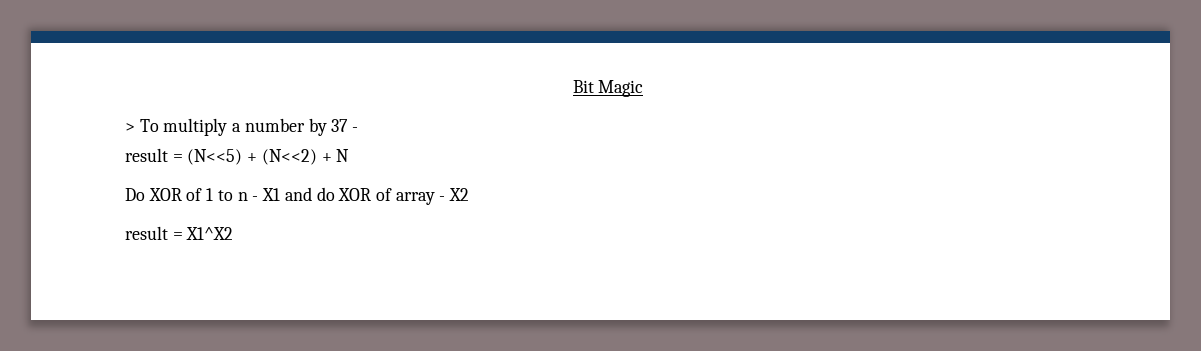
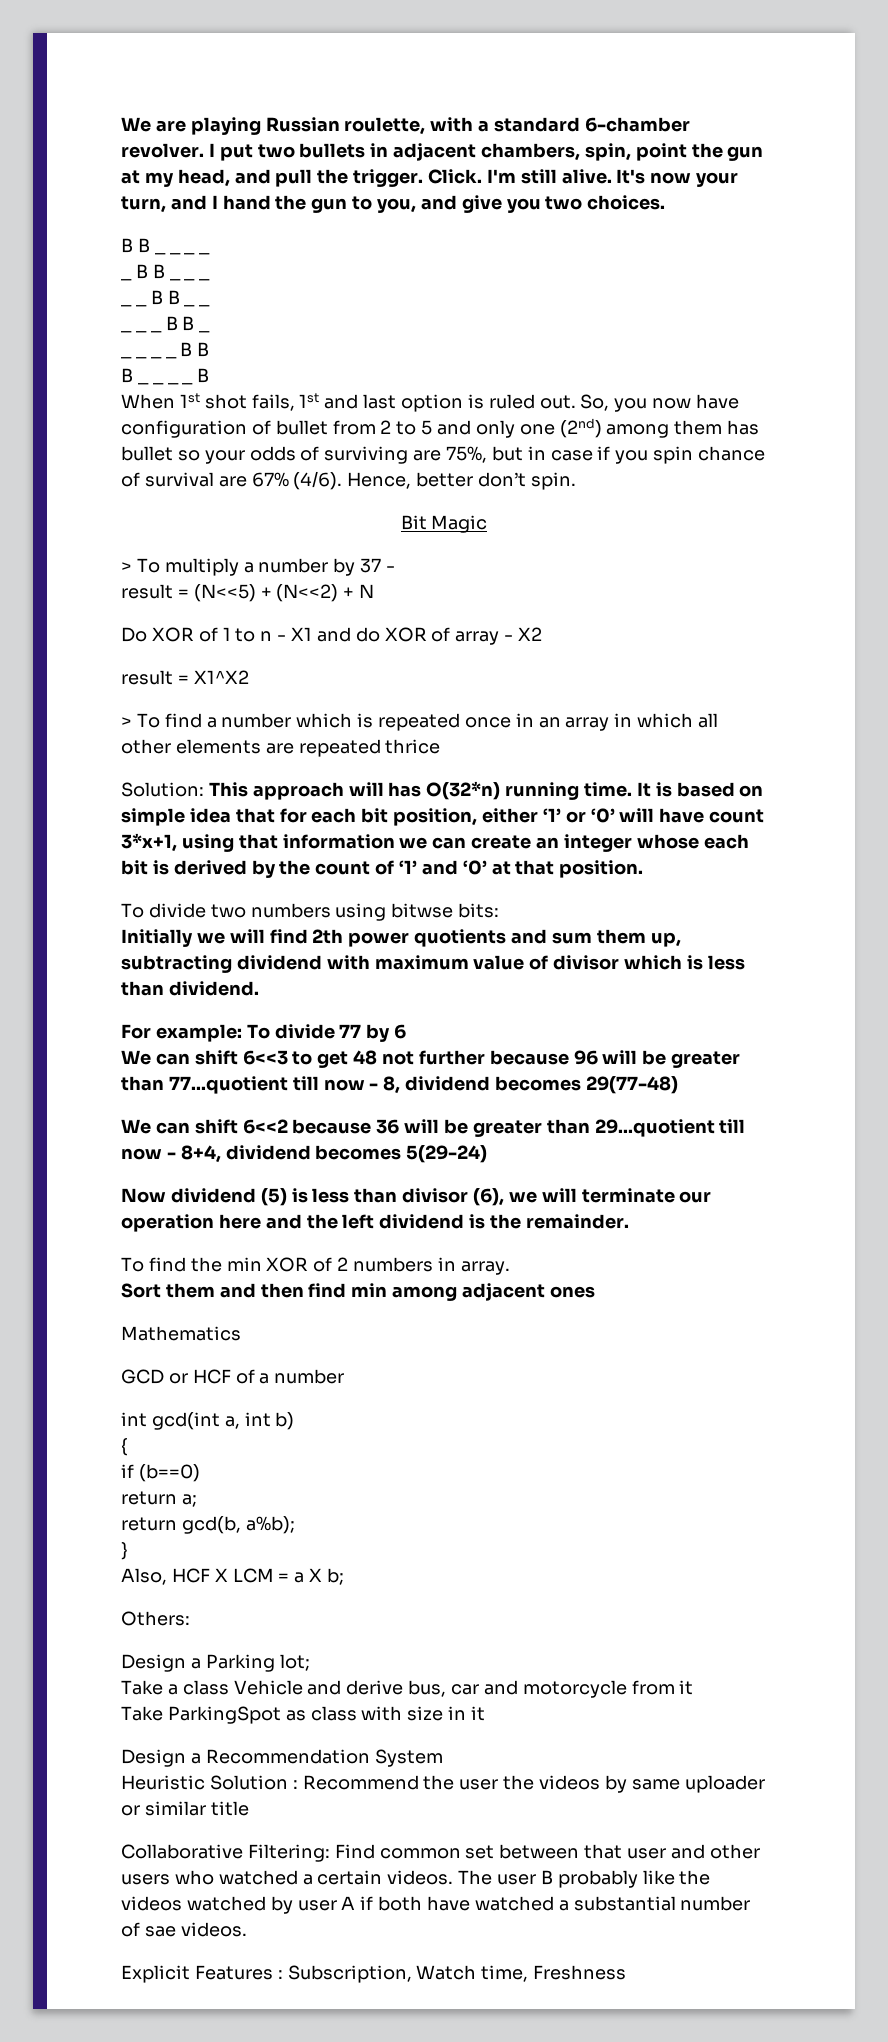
+ We are playing Russian roulette, with a standard 6-chamber revolver. I put two bullets in adjacent chambers, spin, point the gun at my head, and pull the trigger. Click. I'm still alive. It's now your turn, and I hand the gun to you, and give you two choices.
+ B B _ _ _ _
+ _ B B _ _ _
+ _ _ B B _ _
+ _ _ _ B B _
+ _ _ _ _ B B
+ B _ _ _ _ B
+ When 1st shot fails, 1st and last option is ruled out. So, you now have configuration of bullet from 2 to 5 and only one (2nd) among them has bullet so your odds of surviving are 75%, but in case if you spin chance of survival are 67% (4/6). Hence, better don’t spin.
+ > To find a number which is repeated once in an array in which all other elements are repeated thrice
+ Solution: This approach will has O(32*n) running time. It is based on simple idea that for each bit position, either ‘1’ or ‘0’ will have count 3*x+1, using that information we can create an integer whose each bit is derived by the count of ‘1’ and ‘0’ at that position.
+ To divide two numbers using bitwse bits:
+ Initially we will find 2th power quotients and sum them up, subtracting dividend with maximum value of divisor which is less than dividend.
+ For example: To divide 77 by 6
+ We can shift 6<<3 to get 48 not further because 96 will be greater than 77...quotient till now - 8, dividend becomes 29(77-48)
+ We can shift 6<<2 because 36 will be greater than 29...quotient till now - 8+4, dividend becomes 5(29-24)
+ Now dividend (5) is less than divisor (6), we will terminate our operation here and the left dividend is the remainder.
+ To find the min XOR of 2 numbers in array.
+ Sort them and then find min among adjacent ones
+ Mathematics
+ GCD or HCF of a number
+ int gcd(int a, int b)
+ {
+ if (b==0)
+ return a;
+ return gcd(b, a%b);
+ }
+ Also, HCF X LCM = a X b;
+ Others:
+ Design a Parking lot;
+ Take a class Vehicle and derive bus, car and motorcycle from it
+ Take ParkingSpot as class with size in it
+ Design a Recommendation System
+ Heuristic Solution : Recommend the user the videos by same uploader or similar title
+ Collaborative Filtering: Find common set between that user and other users who watched a certain videos. The user B probably like the videos watched by user A if both have watched a substantial number of sae videos.
+ Explicit Features : Subscription, Watch time, Freshness

